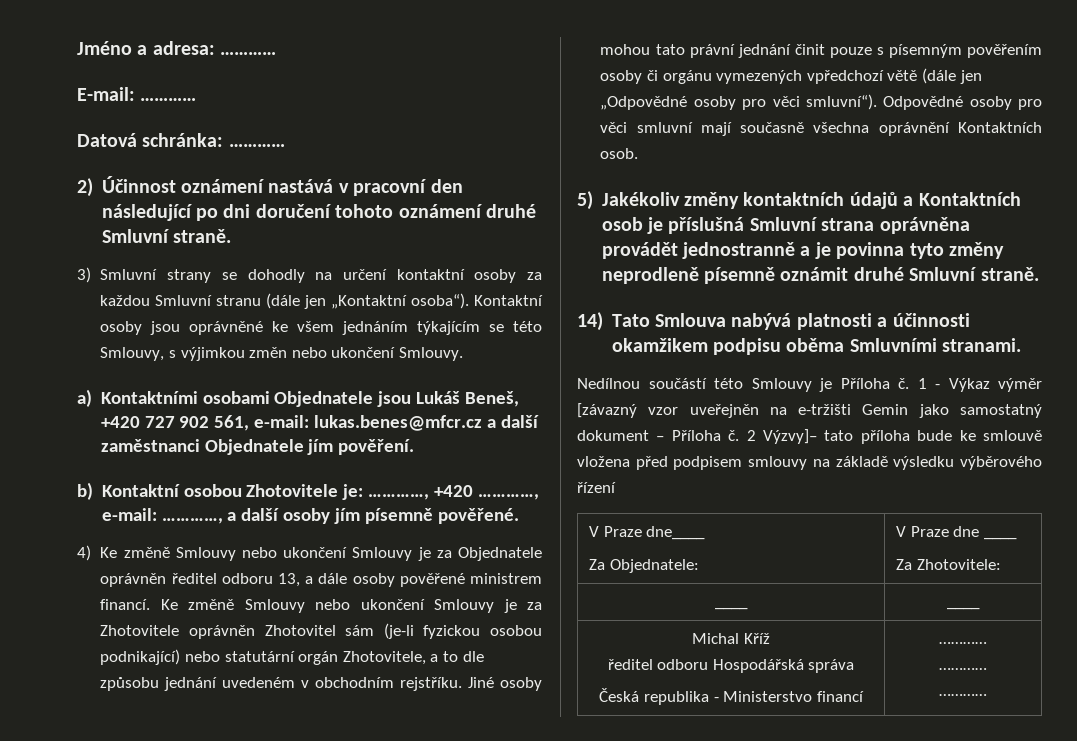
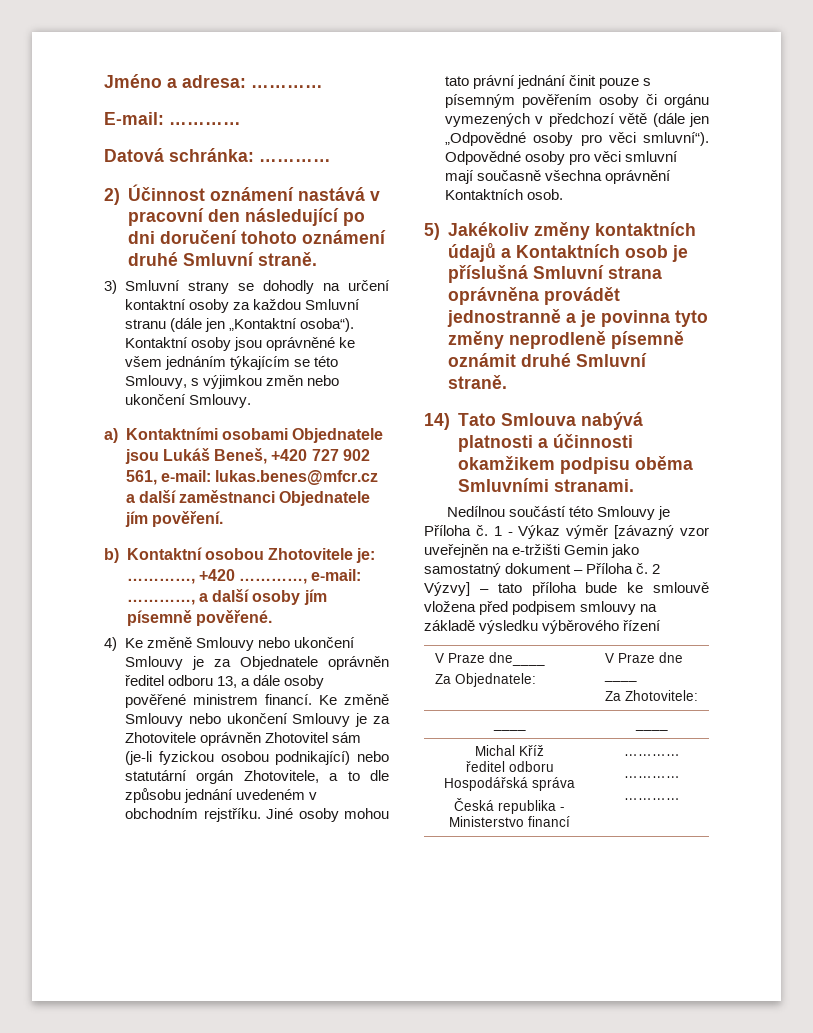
- Jiné osoby mohou tato právní jednání činit pouze s písemným pověřením osoby či orgánu vymezených vpředchozí větě (dále jen „Odpovědné osoby pro věci smluvní“).
+ Jiné osoby mohou tato právní jednání činit pouze s písemným pověřením osoby či orgánu vymezených v předchozí větě (dále jen „Odpovědné osoby pro věci smluvní“).
- 2 Výzvy]– tato příloha bude ke smlouvě vložena před podpisem smlouvy na základě výsledku výběrového řízení
+ 2 Výzvy] – tato příloha bude ke smlouvě vložena před podpisem smlouvy na základě výsledku výběrového řízení

